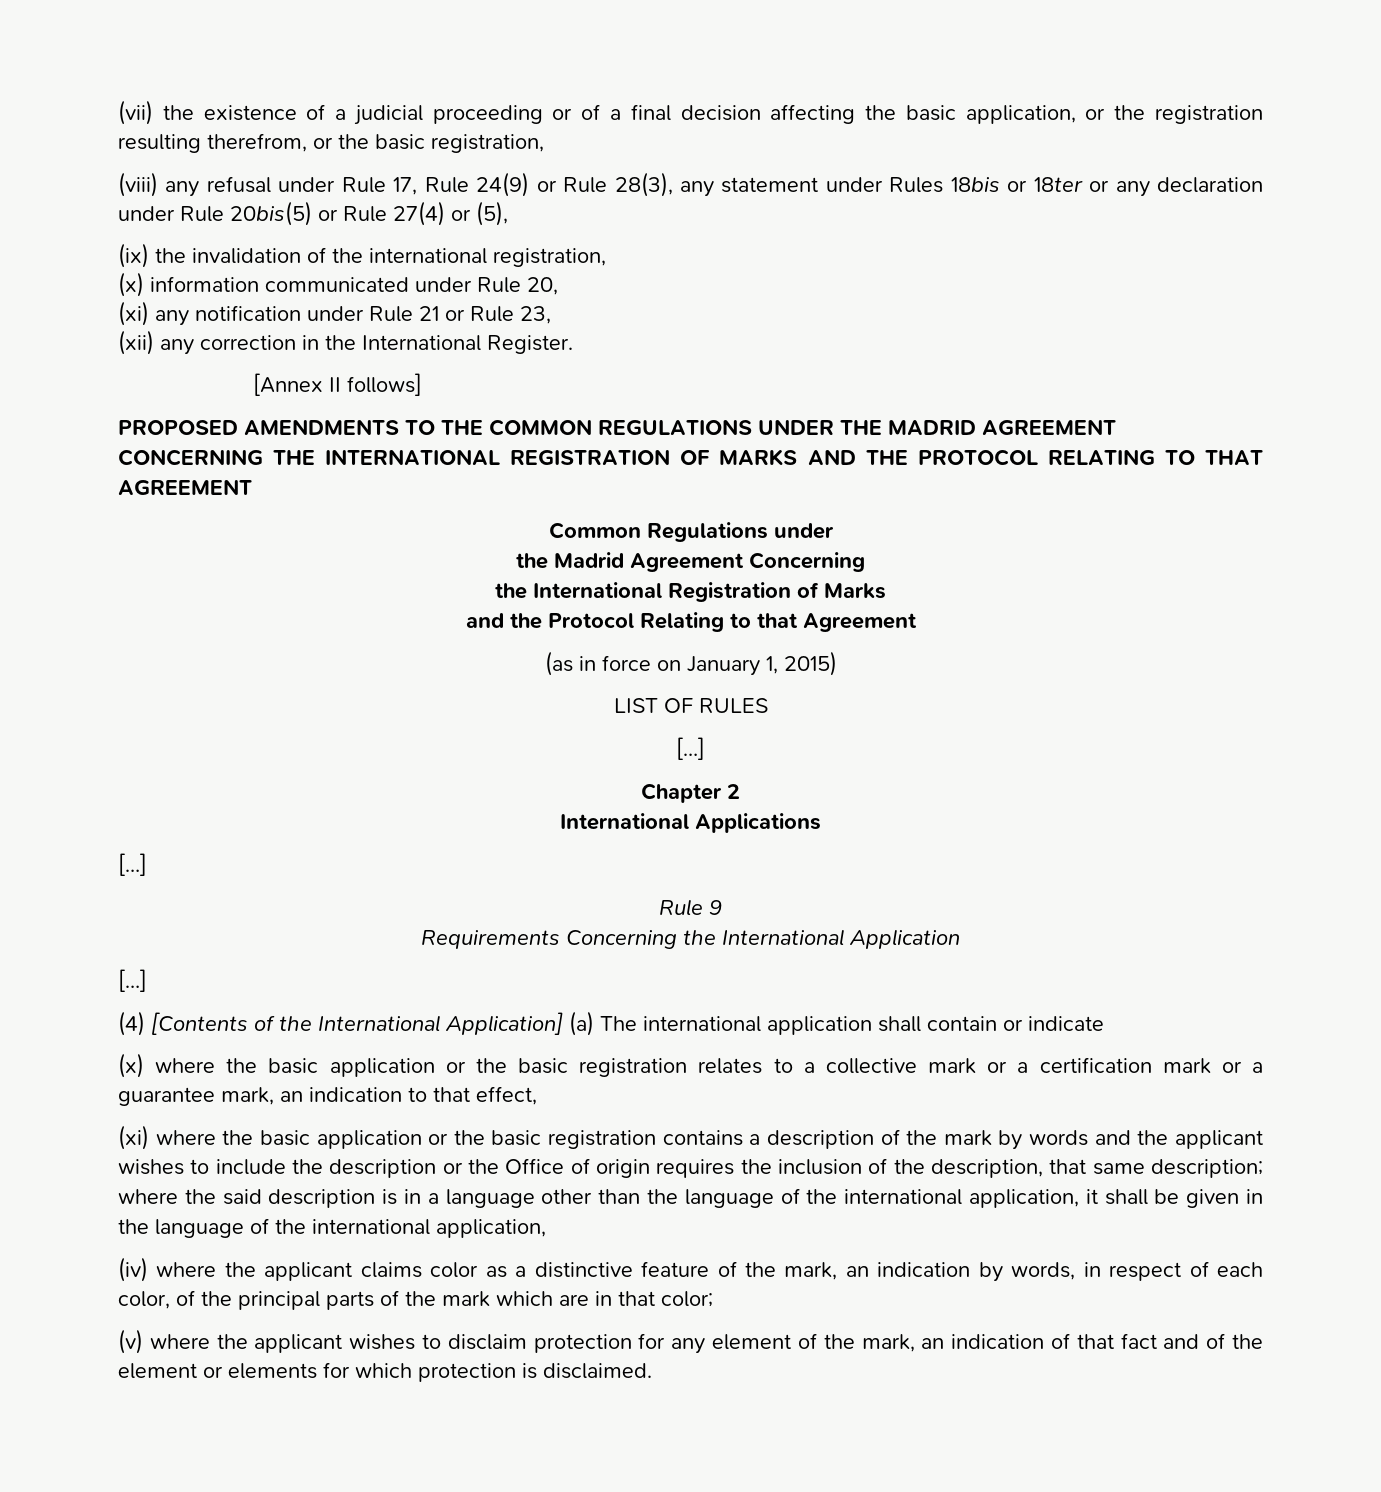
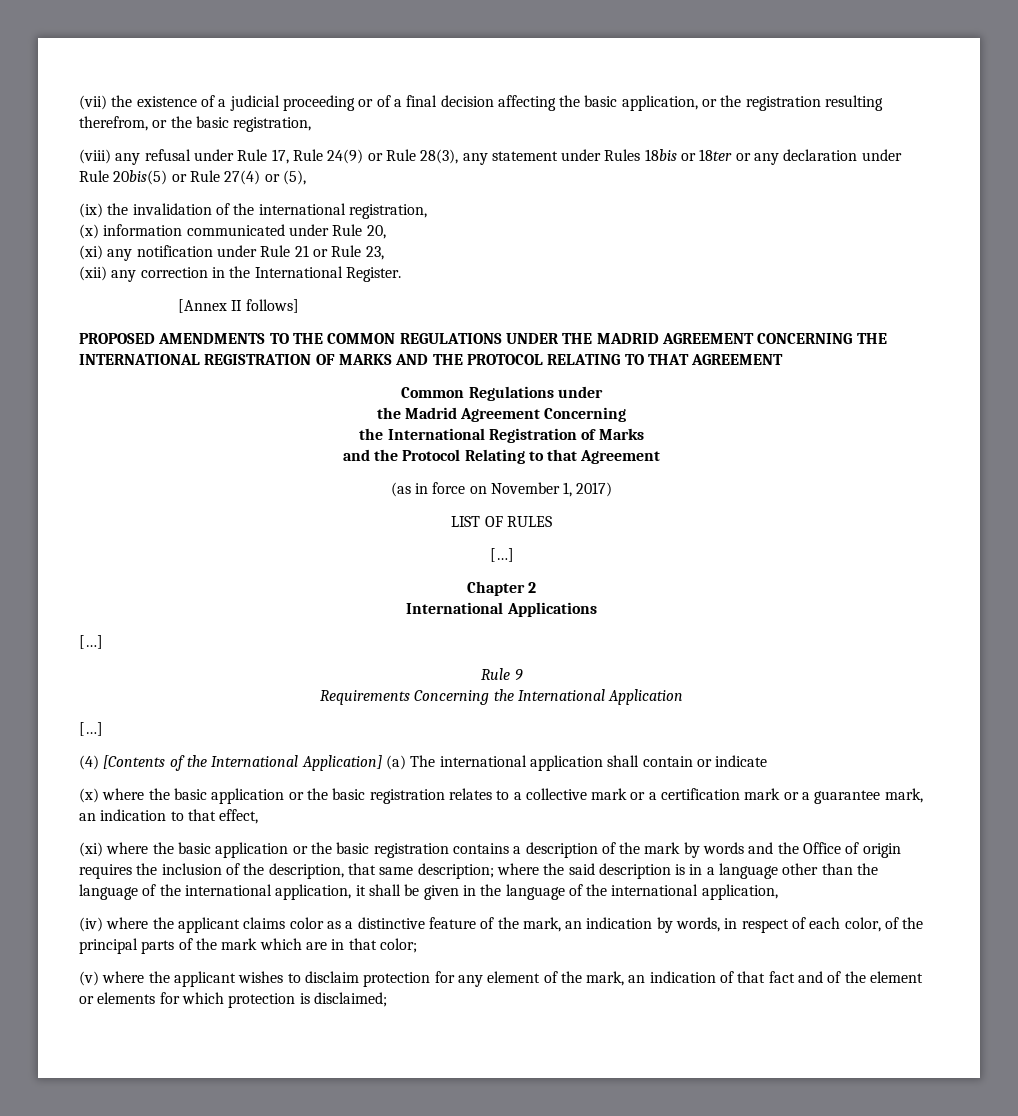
- (as in force on January 1, 2015)
+ (as in force on November 1, 2017)
- (xi) where the basic application or the basic registration contains a description of the mark by words and the applicant wishes to include the description or the Office of origin requires the inclusion of the description, that same description; where the said description is in a language other than the language of the international application, it shall be given in the language of the international application,
+ (xi) where the basic application or the basic registration contains a description of the mark by words and the Office of origin requires the inclusion of the description, that same description; where the said description is in a language other than the language of the international application, it shall be given in the language of the international application,
- (v) where the applicant wishes to disclaim protection for any element of the mark, an indication of that fact and of the element or elements for which protection is disclaimed.
+ (v) where the applicant wishes to disclaim protection for any element of the mark, an indication of that fact and of the element or elements for which protection is disclaimed;

